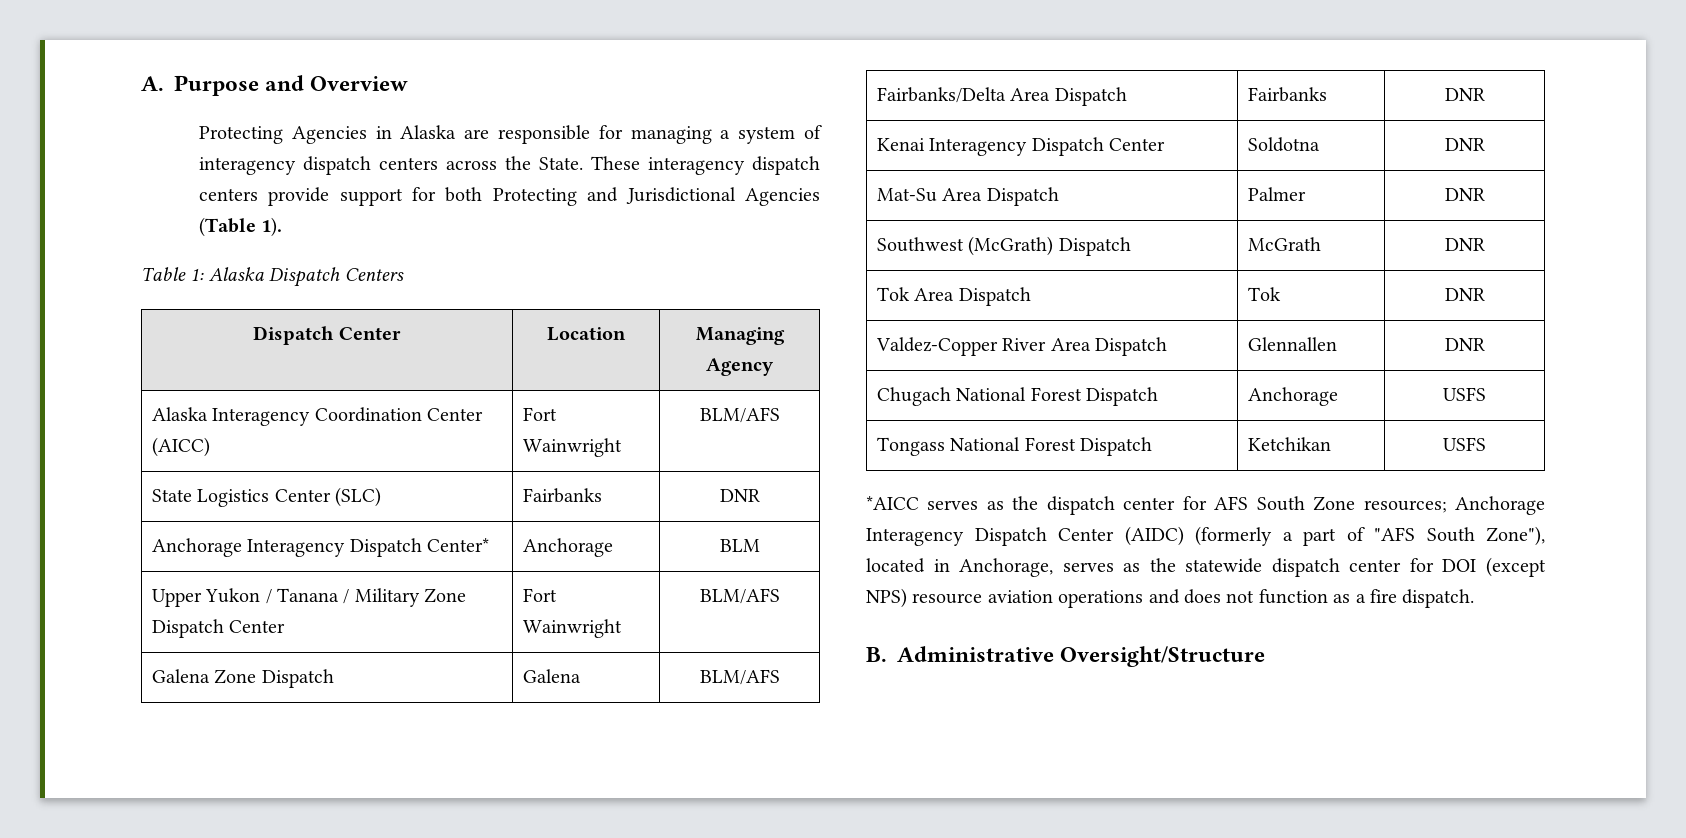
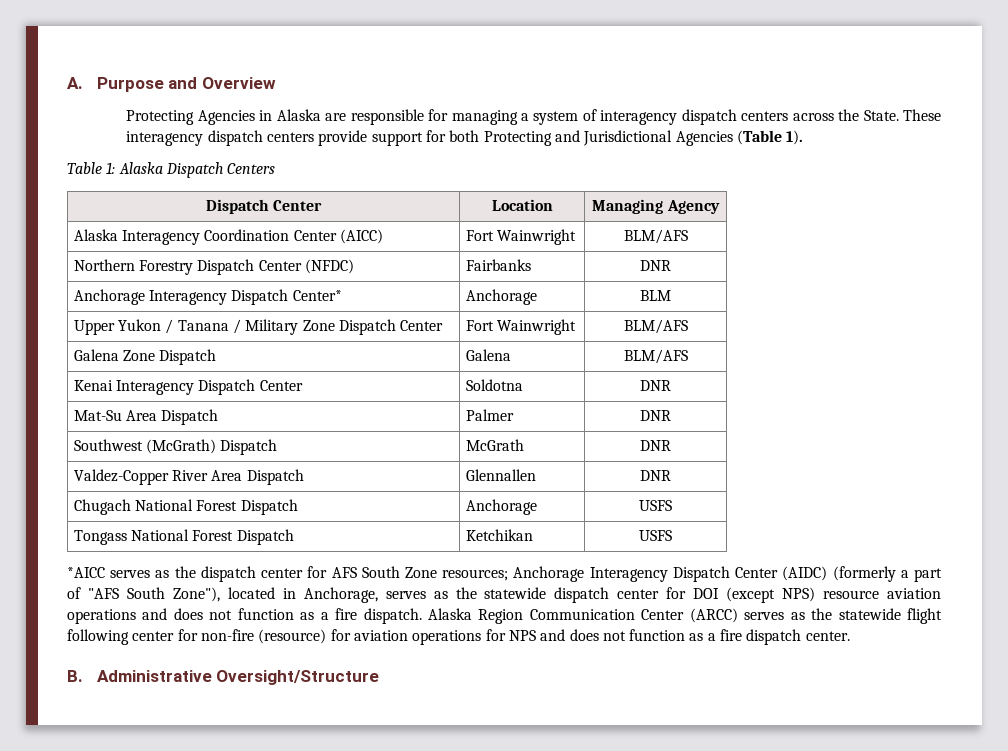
- State Logistics Center (SLC) | Fairbanks | DNR
+ Northern Forestry Dispatch Center (NFDC) | Fairbanks | DNR
- Fairbanks/Delta Area Dispatch | Fairbanks | DNR
- Tok Area Dispatch | Tok | DNR
+ Alaska Region Communication Center (ARCC) serves as the statewide flight following center for non-fire (resource) for aviation operations for NPS and does not function as a fire dispatch center.

